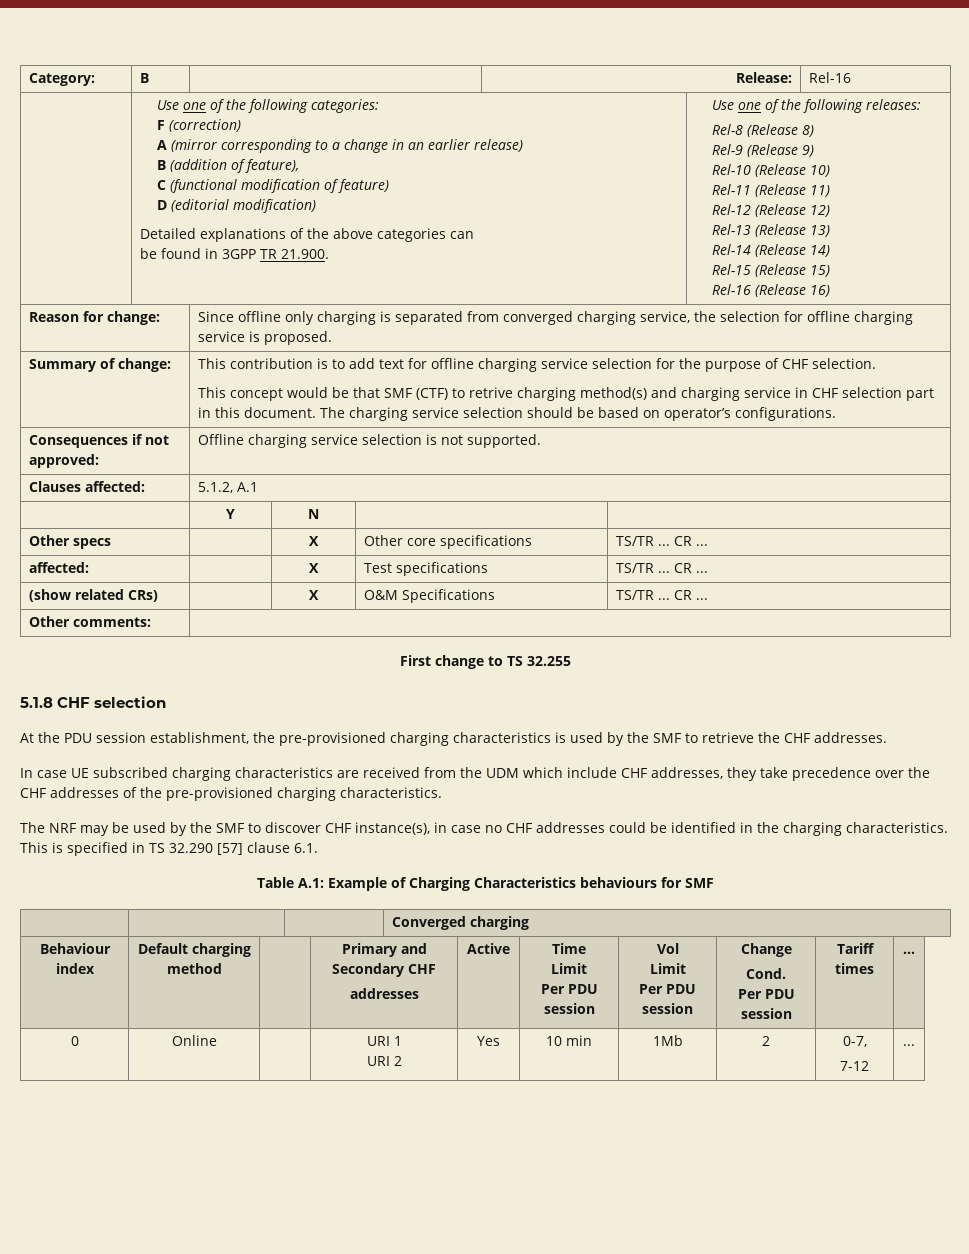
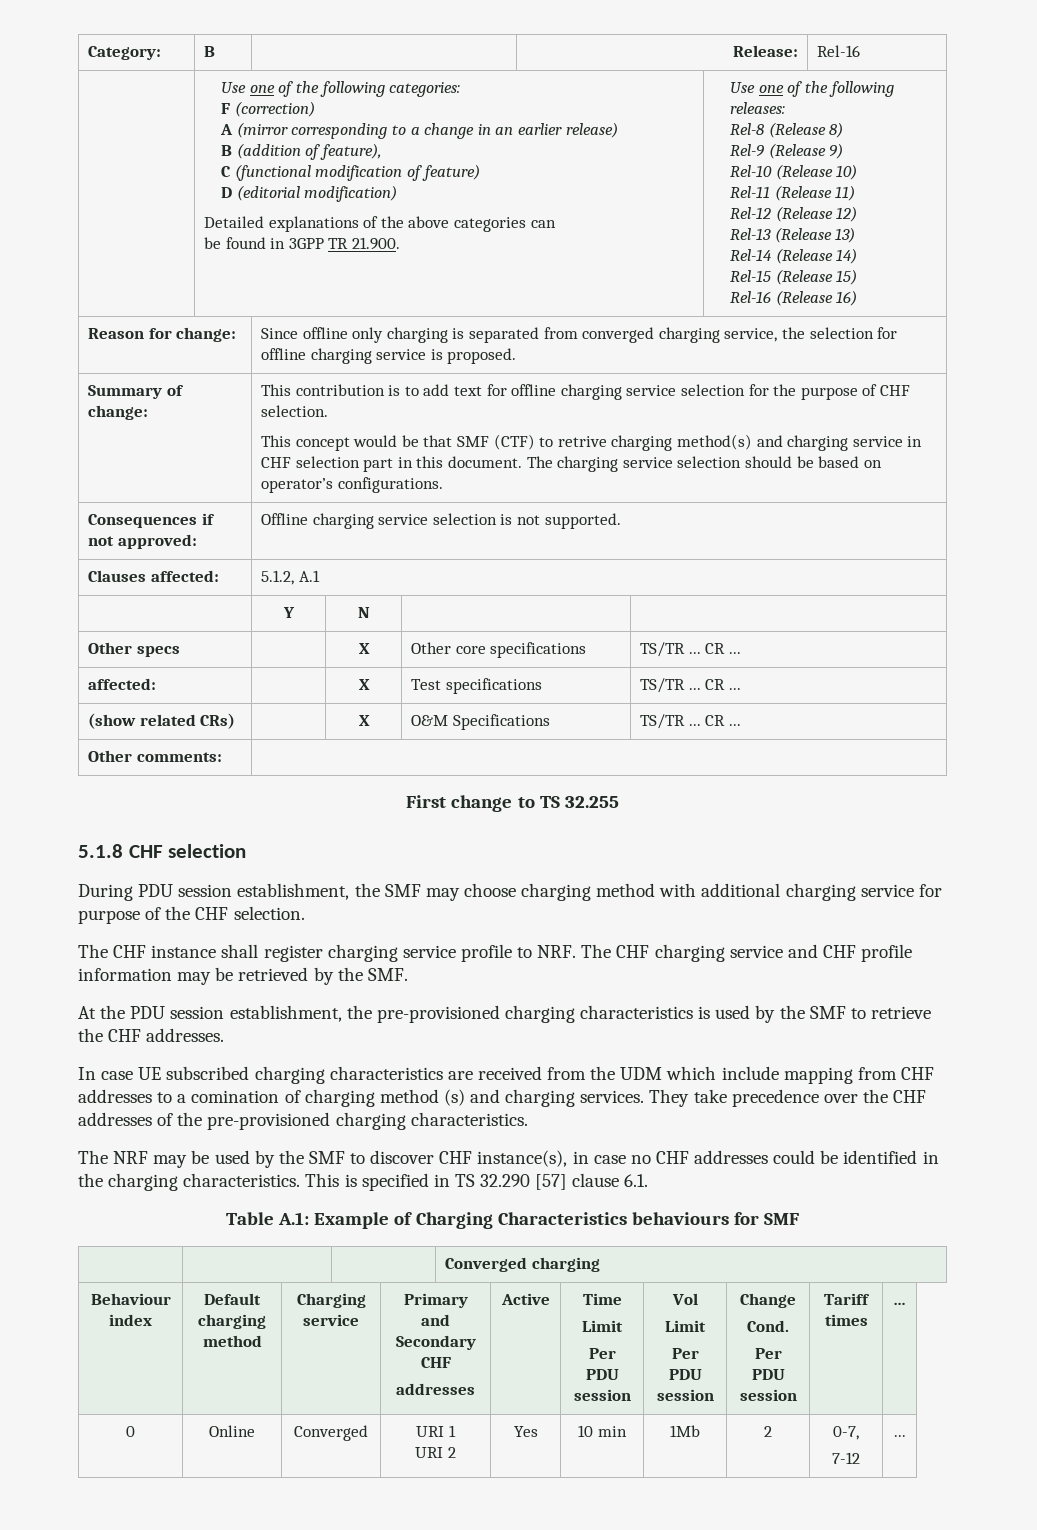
+ During PDU session establishment, the SMF may choose charging method with additional charging service for purpose of the CHF selection.
+ The CHF instance shall register charging service profile to NRF. The CHF charging service and CHF profile information may be retrieved by the SMF.
- In case UE subscribed charging characteristics are received from the UDM which include CHF addresses, they take precedence over the CHF addresses of the pre-provisioned charging characteristics.
+ In case UE subscribed charging characteristics are received from the UDM which include mapping from CHF addresses to a comination of charging method (s) and charging services. They take precedence over the CHF addresses of the pre-provisioned charging characteristics.
- Behaviour index | Default charging method | | Primary and Secondary CHF
+ Behaviour index | Default charging method | Charging service | Primary and Secondary CHF
- 0 | Online | | URI 1
+ 0 | Online | Converged | URI 1

